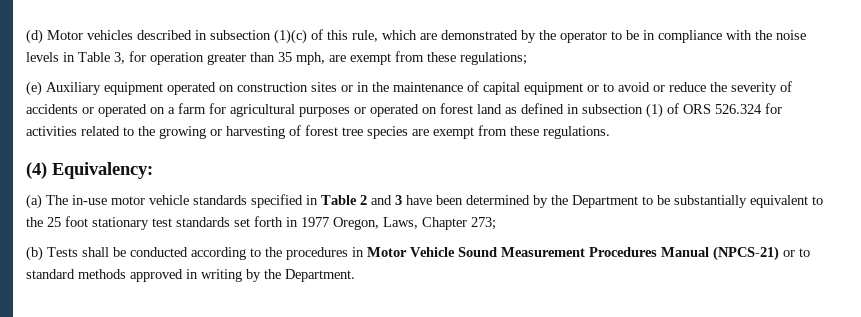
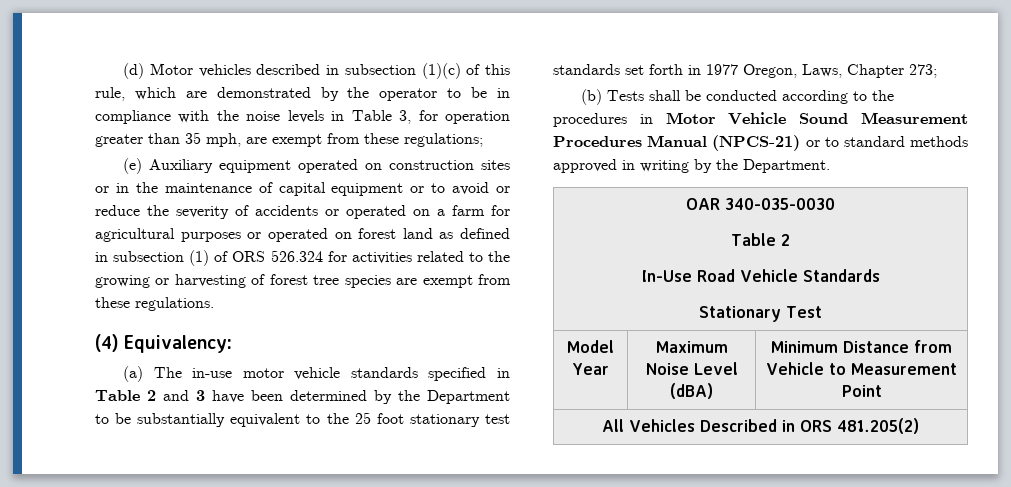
+ OAR 340-035-0030
+ Table 2
+ In-Use Road Vehicle Standards
+ Stationary Test
+ Model Year | Maximum Noise Level (dBA) | Minimum Distance from Vehicle to Measurement Point
+ All Vehicles Described in ORS 481.205(2)

